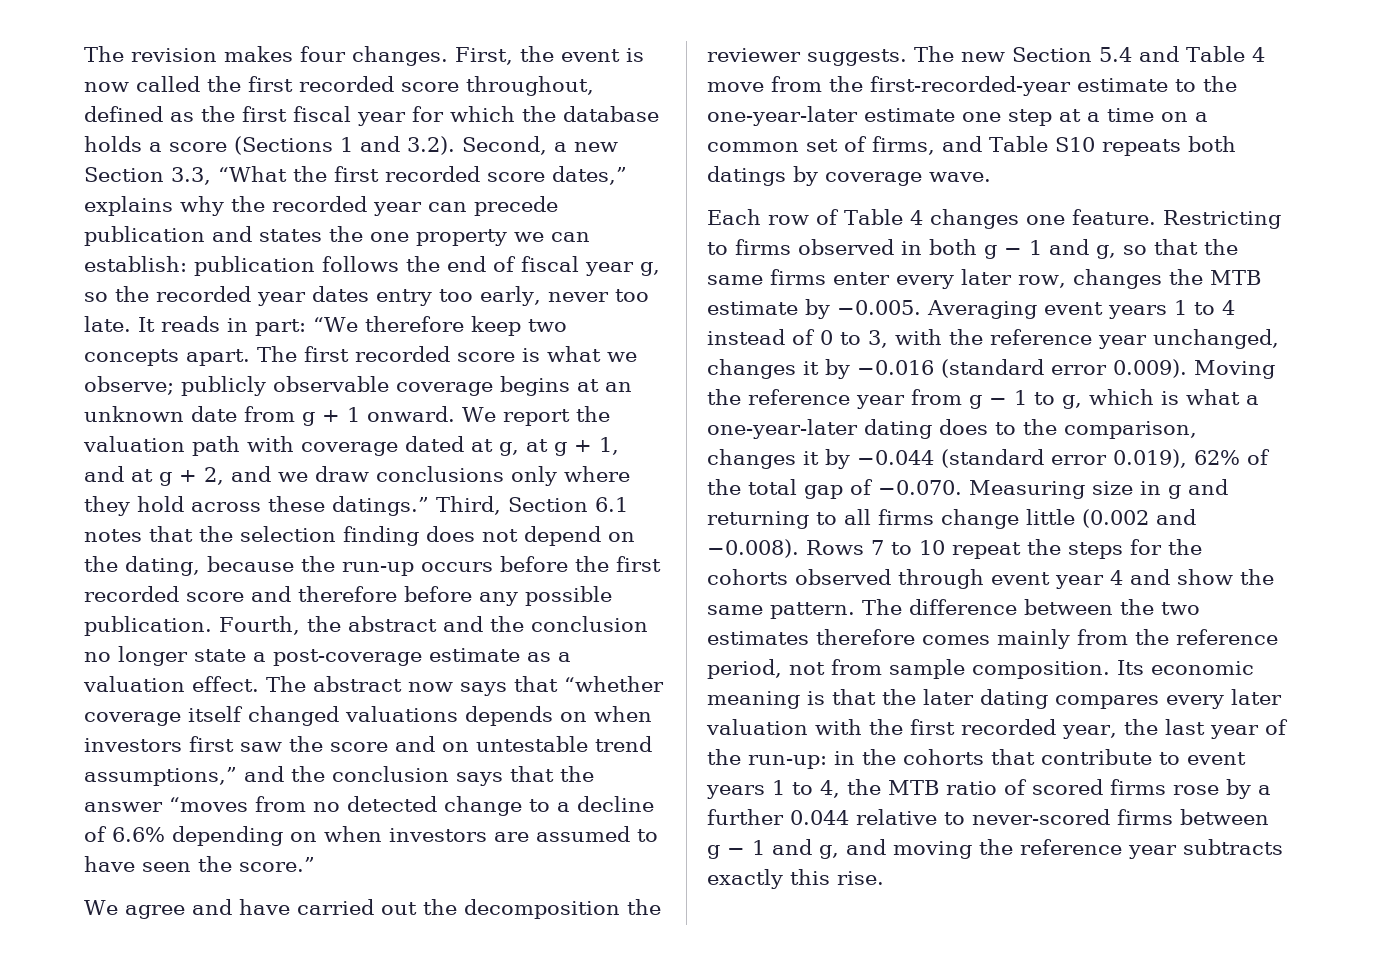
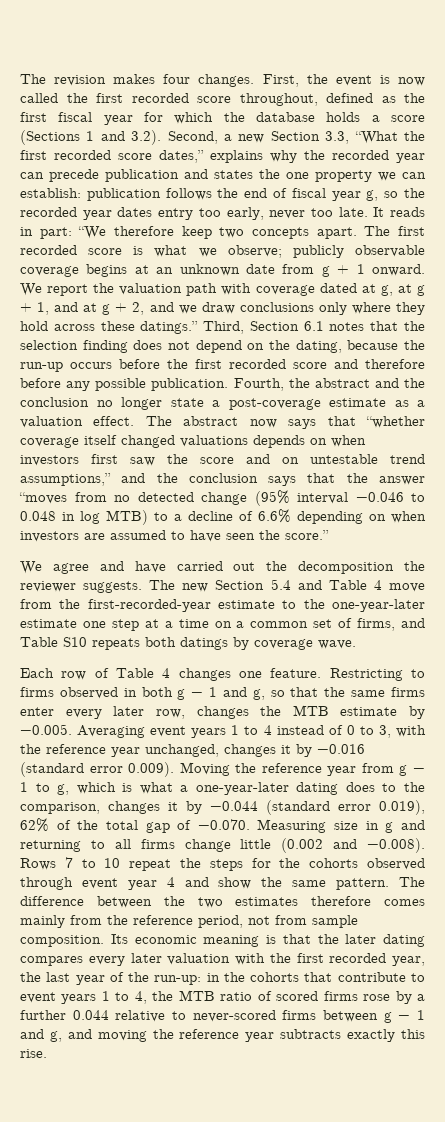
- The abstract now says that “whether coverage itself changed valuations depends on when investors first saw the score and on untestable trend assumptions,” and the conclusion says that the answer “moves from no detected change to a decline of 6.6% depending on when investors are assumed to have seen the score.”
+ The abstract now says that “whether coverage itself changed valuations depends on when investors first saw the score and on untestable trend assumptions,” and the conclusion says that the answer “moves from no detected change (95% interval −0.046 to 0.048 in log MTB) to a decline of 6.6% depending on when investors are assumed to have seen the score.”

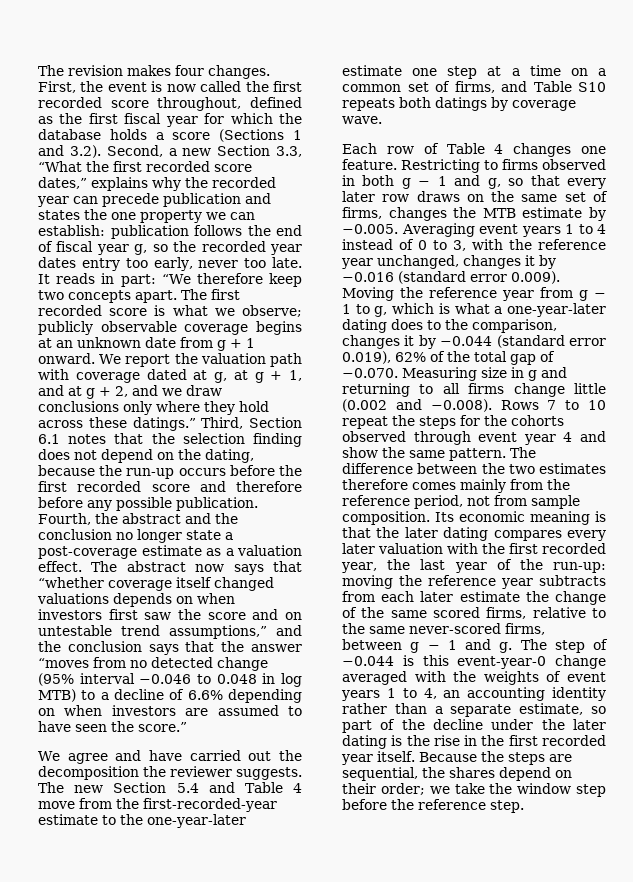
- Restricting to firms observed in both g − 1 and g, so that the same firms enter every later row, changes the MTB estimate by −0.005. Averaging event years 1 to 4 instead of 0 to 3, with the reference year unchanged, changes it by −0.016 (standard error 0.009). Moving the reference year from g − 1 to g, which is what a one-year-later dating does to the comparison, changes it by −0.044 (standard error 0.019), 62% of the total gap of −0.070. Measuring size in g and returning to all firms change little (0.002 and −0.008). Rows 7 to 10 repeat the steps for the cohorts observed through event year 4 and show the same pattern.
+ Restricting to firms observed in both g − 1 and g, so that every later row draws on the same set of firms, changes the MTB estimate by −0.005. Averaging event years 1 to 4 instead of 0 to 3, with the reference year unchanged, changes it by −0.016 (standard error 0.009). Moving the reference year from g − 1 to g, which is what a one-year-later dating does to the comparison, changes it by −0.044 (standard error 0.019), 62% of the total gap of −0.070. Measuring size in g and returning to all firms change little (0.002 and −0.008). Rows 7 to 10 repeat the steps for the cohorts observed through event year 4 and show the same pattern.
- Its economic meaning is that the later dating compares every later valuation with the first recorded year, the last year of the run-up: in the cohorts that contribute to event years 1 to 4, the MTB ratio of scored firms rose by a further 0.044 relative to never-scored firms between g − 1 and g, and moving the reference year subtracts exactly this rise.
+ Its economic meaning is that the later dating compares every later valuation with the first recorded year, the last year of the run-up: moving the reference year subtracts from each later estimate the change of the same scored firms, relative to the same never-scored firms, between g − 1 and g. The step of −0.044 is this event-year-0 change averaged with the weights of event years 1 to 4, an accounting identity rather than a separate estimate, so part of the decline under the later dating is the rise in the first recorded year itself. Because the steps are sequential, the shares depend on their order; we take the window step before the reference step.

